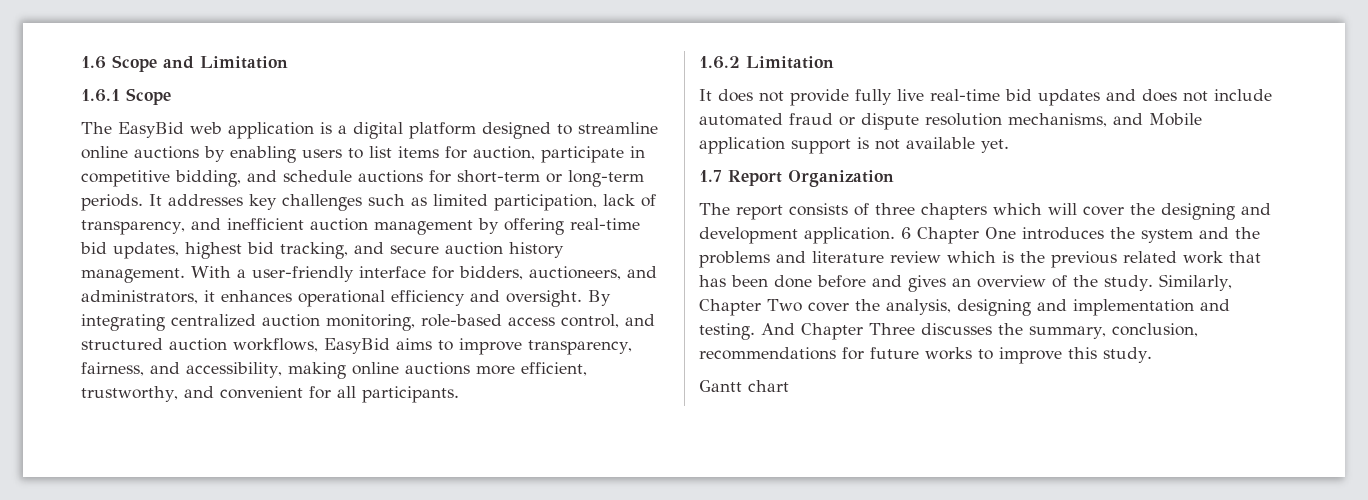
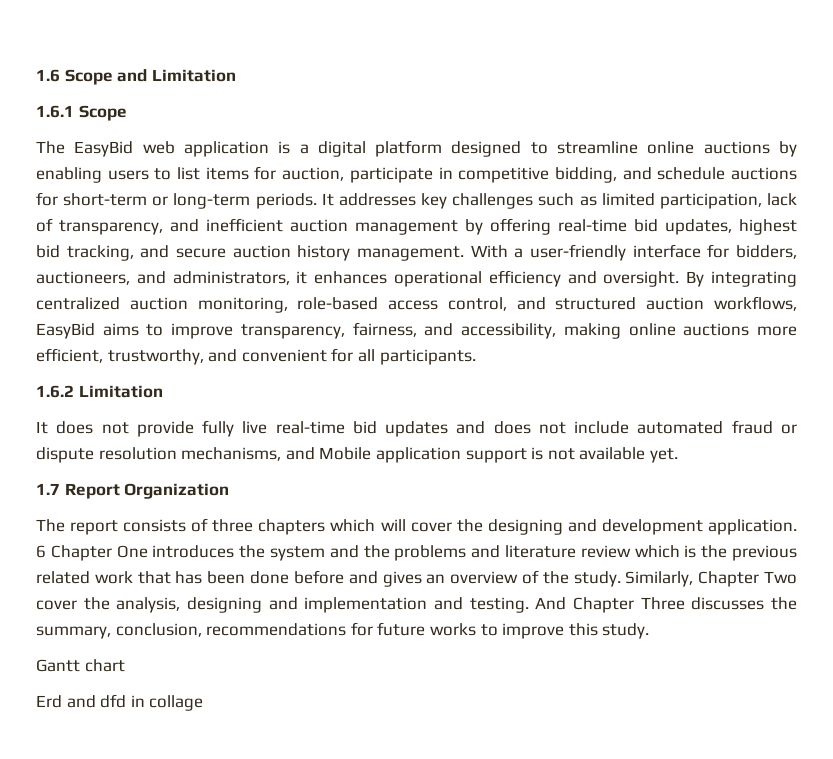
+ Erd and dfd in collage

